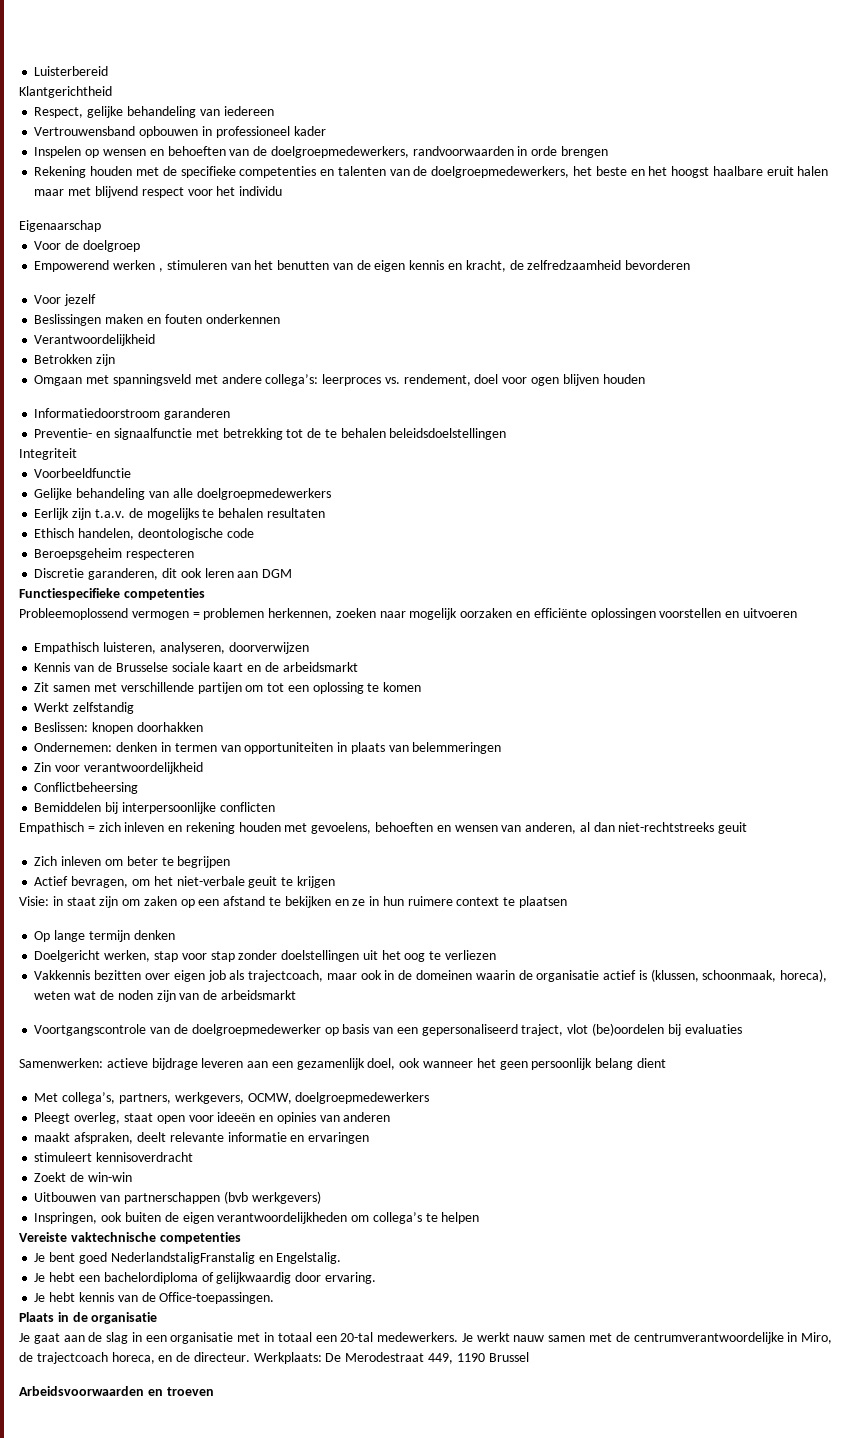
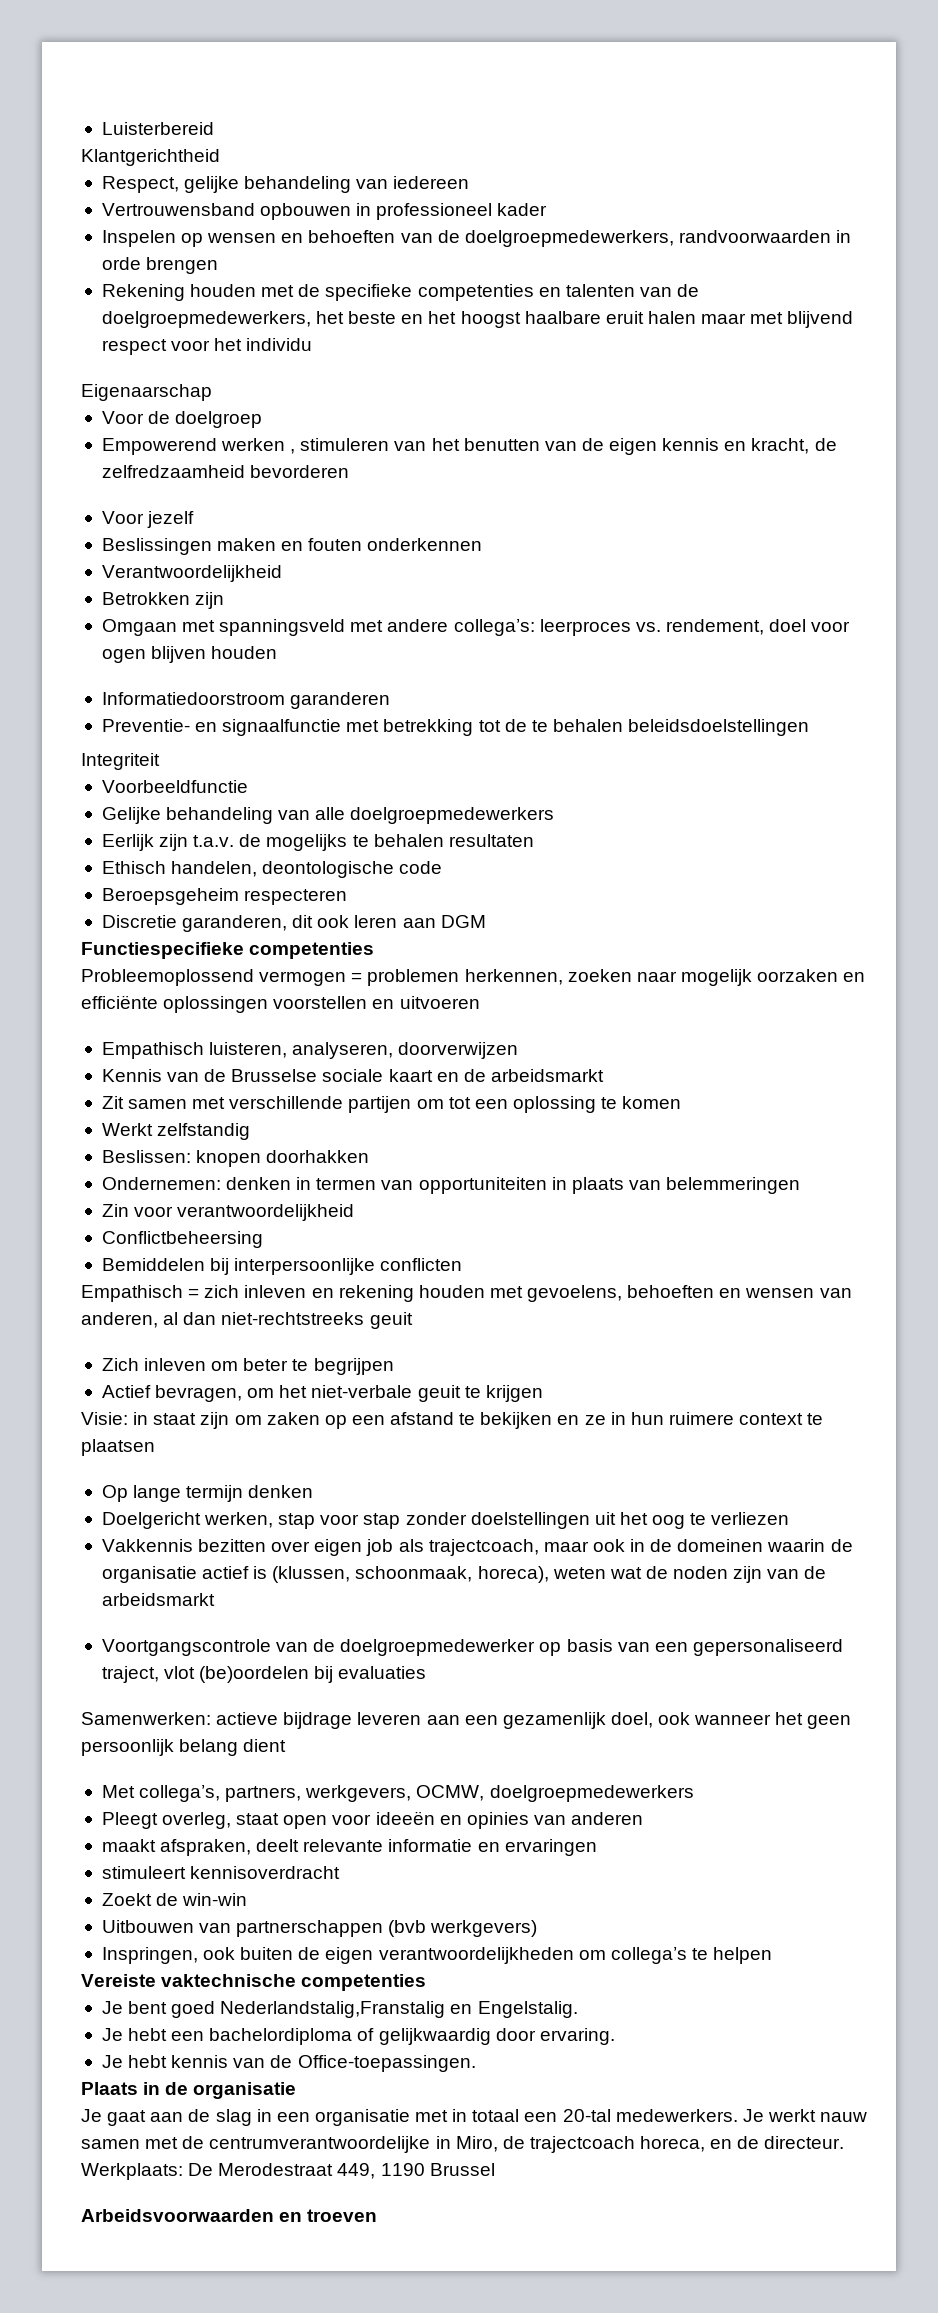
- Je bent goed NederlandstaligFranstalig en Engelstalig.
+ Je bent goed Nederlandstalig,Franstalig en Engelstalig.

